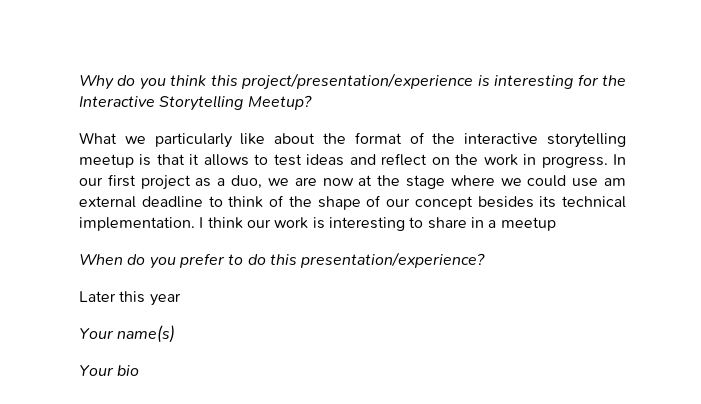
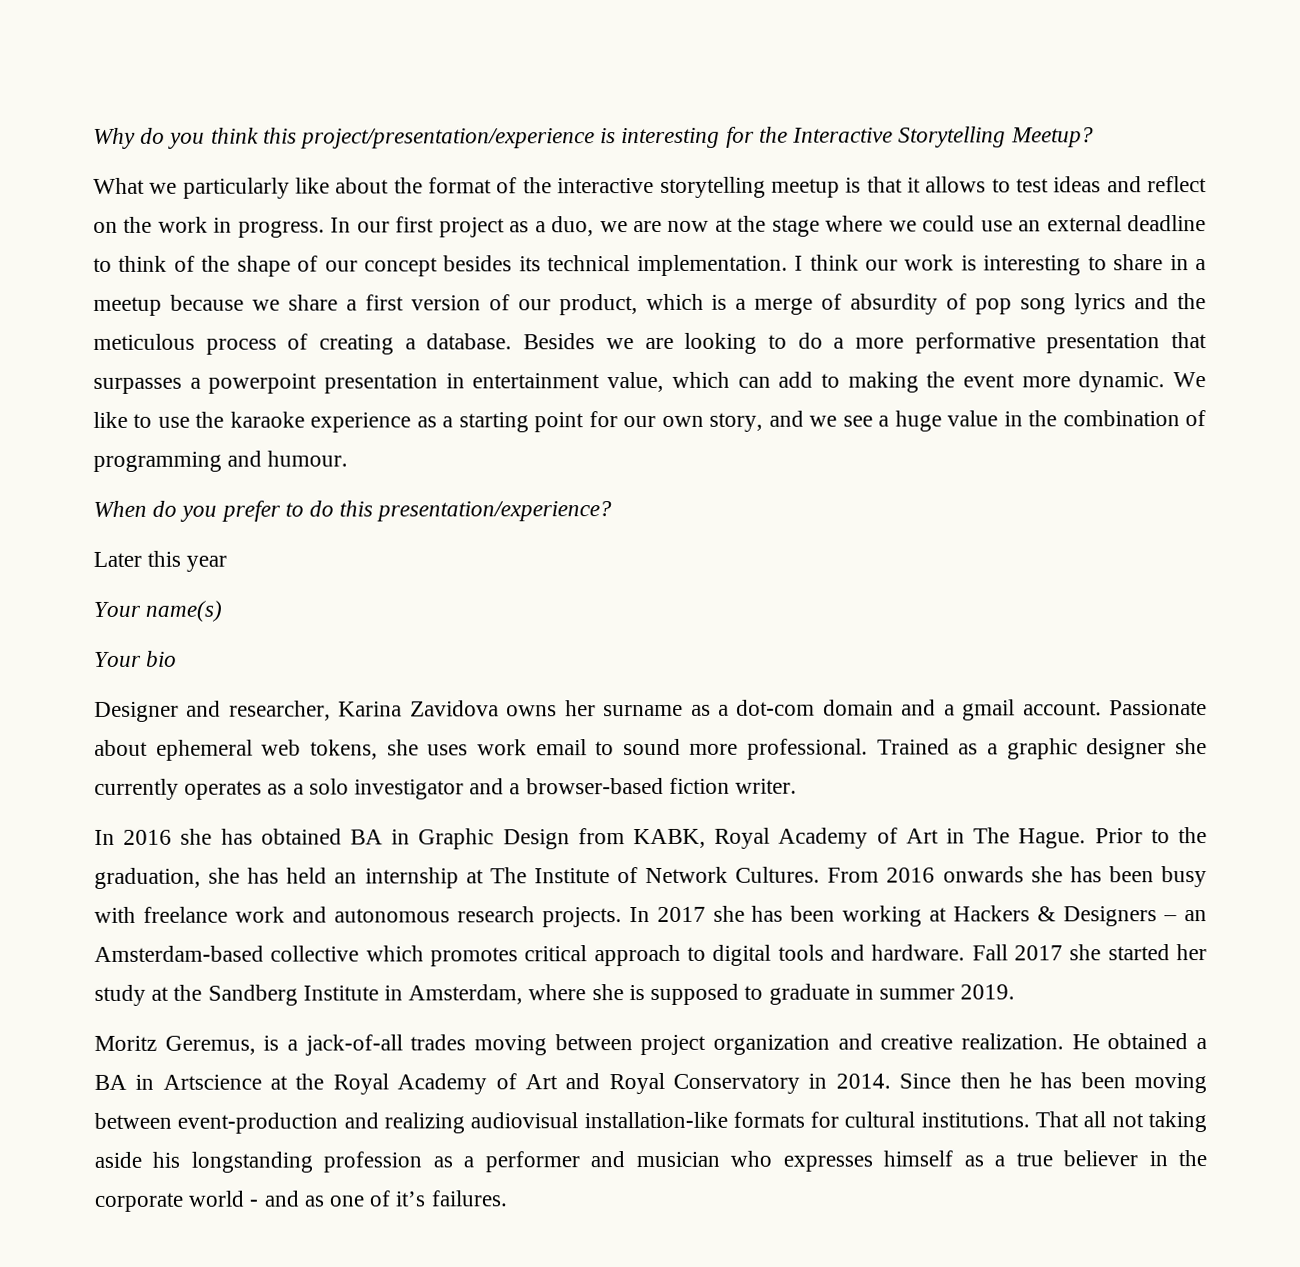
- In our first project as a duo, we are now at the stage where we could use am external deadline to think of the shape of our concept besides its technical implementation.
+ In our first project as a duo, we are now at the stage where we could use an external deadline to think of the shape of our concept besides its technical implementation.
- I think our work is interesting to share in a meetup
+ I think our work is interesting to share in a meetup because we share a first version of our product, which is a merge of absurdity of pop song lyrics and the meticulous process of creating a database. Besides we are looking to do a more performative presentation that surpasses a powerpoint presentation in entertainment value, which can add to making the event more dynamic. We like to use the karaoke experience as a starting point for our own story, and we see a huge value in the combination of programming and humour.
+ Designer and researcher, Karina Zavidova owns her surname as a dot-com domain and a gmail account. Passionate about ephemeral web tokens, she uses work email to sound more professional. Trained as a graphic designer she currently operates as a solo investigator and a browser-based fiction writer.
+ In 2016 she has obtained BA in Graphic Design from KABK, Royal Academy of Art in The Hague. Prior to the graduation, she has held an internship at The Institute of Network Cultures. From 2016 onwards she has been busy with freelance work and autonomous research projects. In 2017 she has been working at Hackers & Designers – an Amsterdam-based collective which promotes critical approach to digital tools and hardware. Fall 2017 she started her study at the Sandberg Institute in Amsterdam, where she is supposed to graduate in summer 2019.
+ Moritz Geremus, is a jack-of-all trades moving between project organization and creative realization. He obtained a BA in Artscience at the Royal Academy of Art and Royal Conservatory in 2014. Since then he has been moving between event-production and realizing audiovisual installation-like formats for cultural institutions. That all not taking aside his longstanding profession as a performer and musician who expresses himself as a true believer in the corporate world - and as one of it’s failures.

